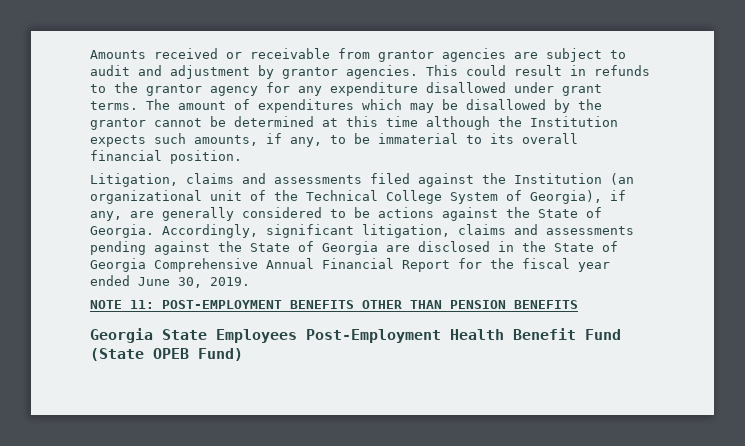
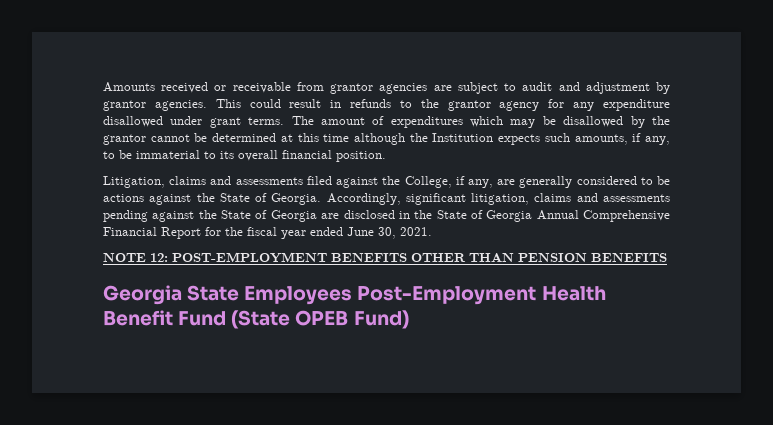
- Litigation, claims and assessments filed against the Institution (an organizational unit of the Technical College System of Georgia), if any, are generally considered to be actions against the State of Georgia.
+ Litigation, claims and assessments filed against the College, if any, are generally considered to be actions against the State of Georgia.
- Accordingly, significant litigation, claims and assessments pending against the State of Georgia are disclosed in the State of Georgia Comprehensive Annual Financial Report for the fiscal year ended June 30, 2019.
+ Accordingly, significant litigation, claims and assessments pending against the State of Georgia are disclosed in the State of Georgia Annual Comprehensive Financial Report for the fiscal year ended June 30, 2021.
- NOTE 11: POST-EMPLOYMENT BENEFITS OTHER THAN PENSION BENEFITS
+ NOTE 12: POST-EMPLOYMENT BENEFITS OTHER THAN PENSION BENEFITS

